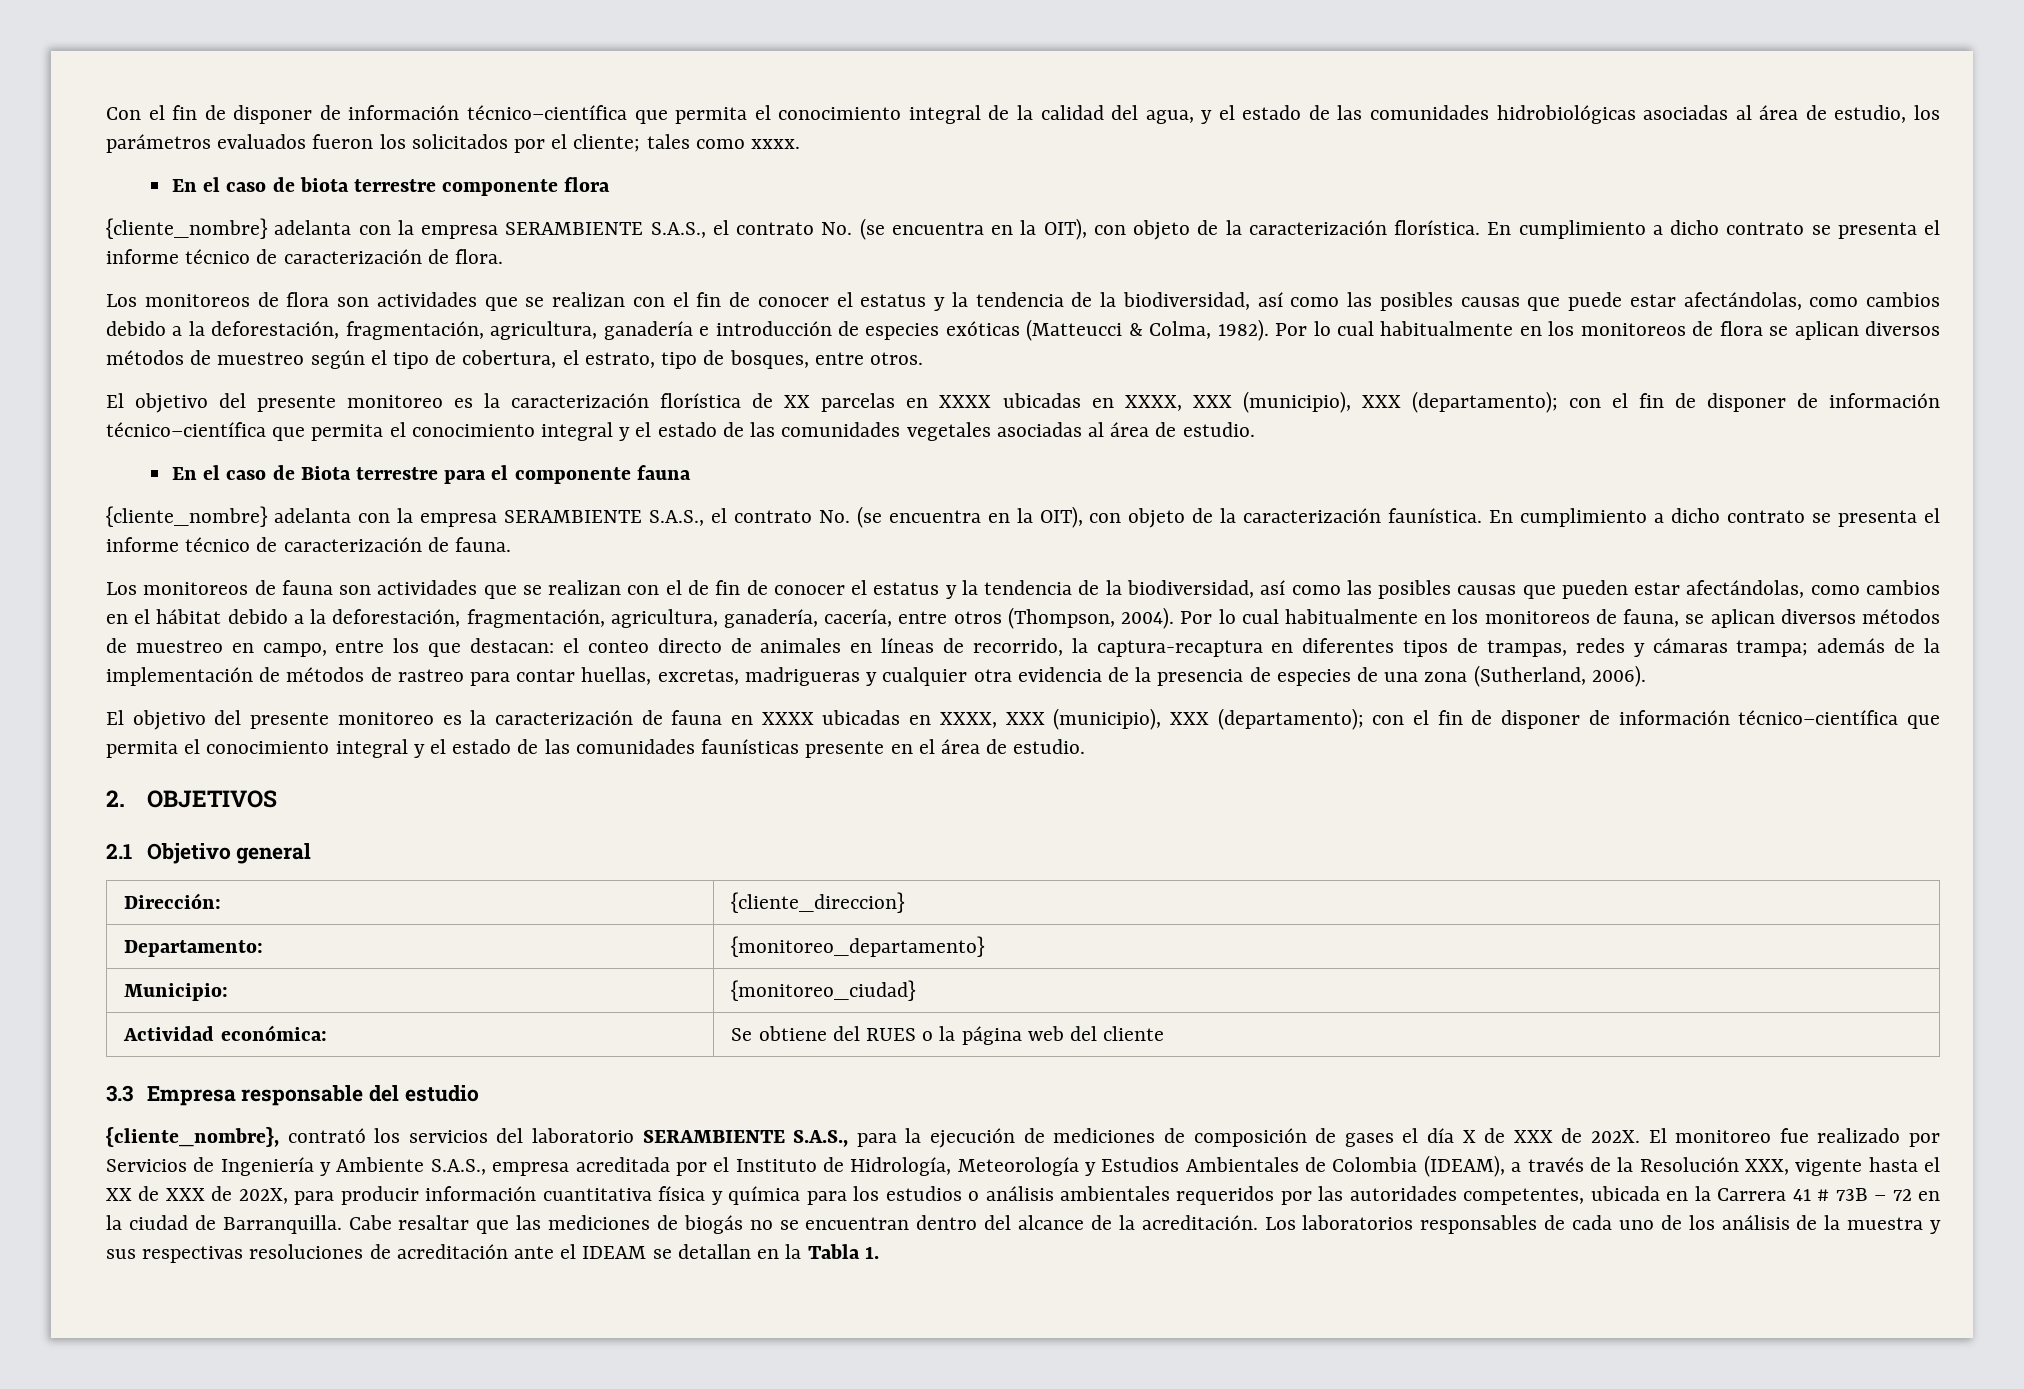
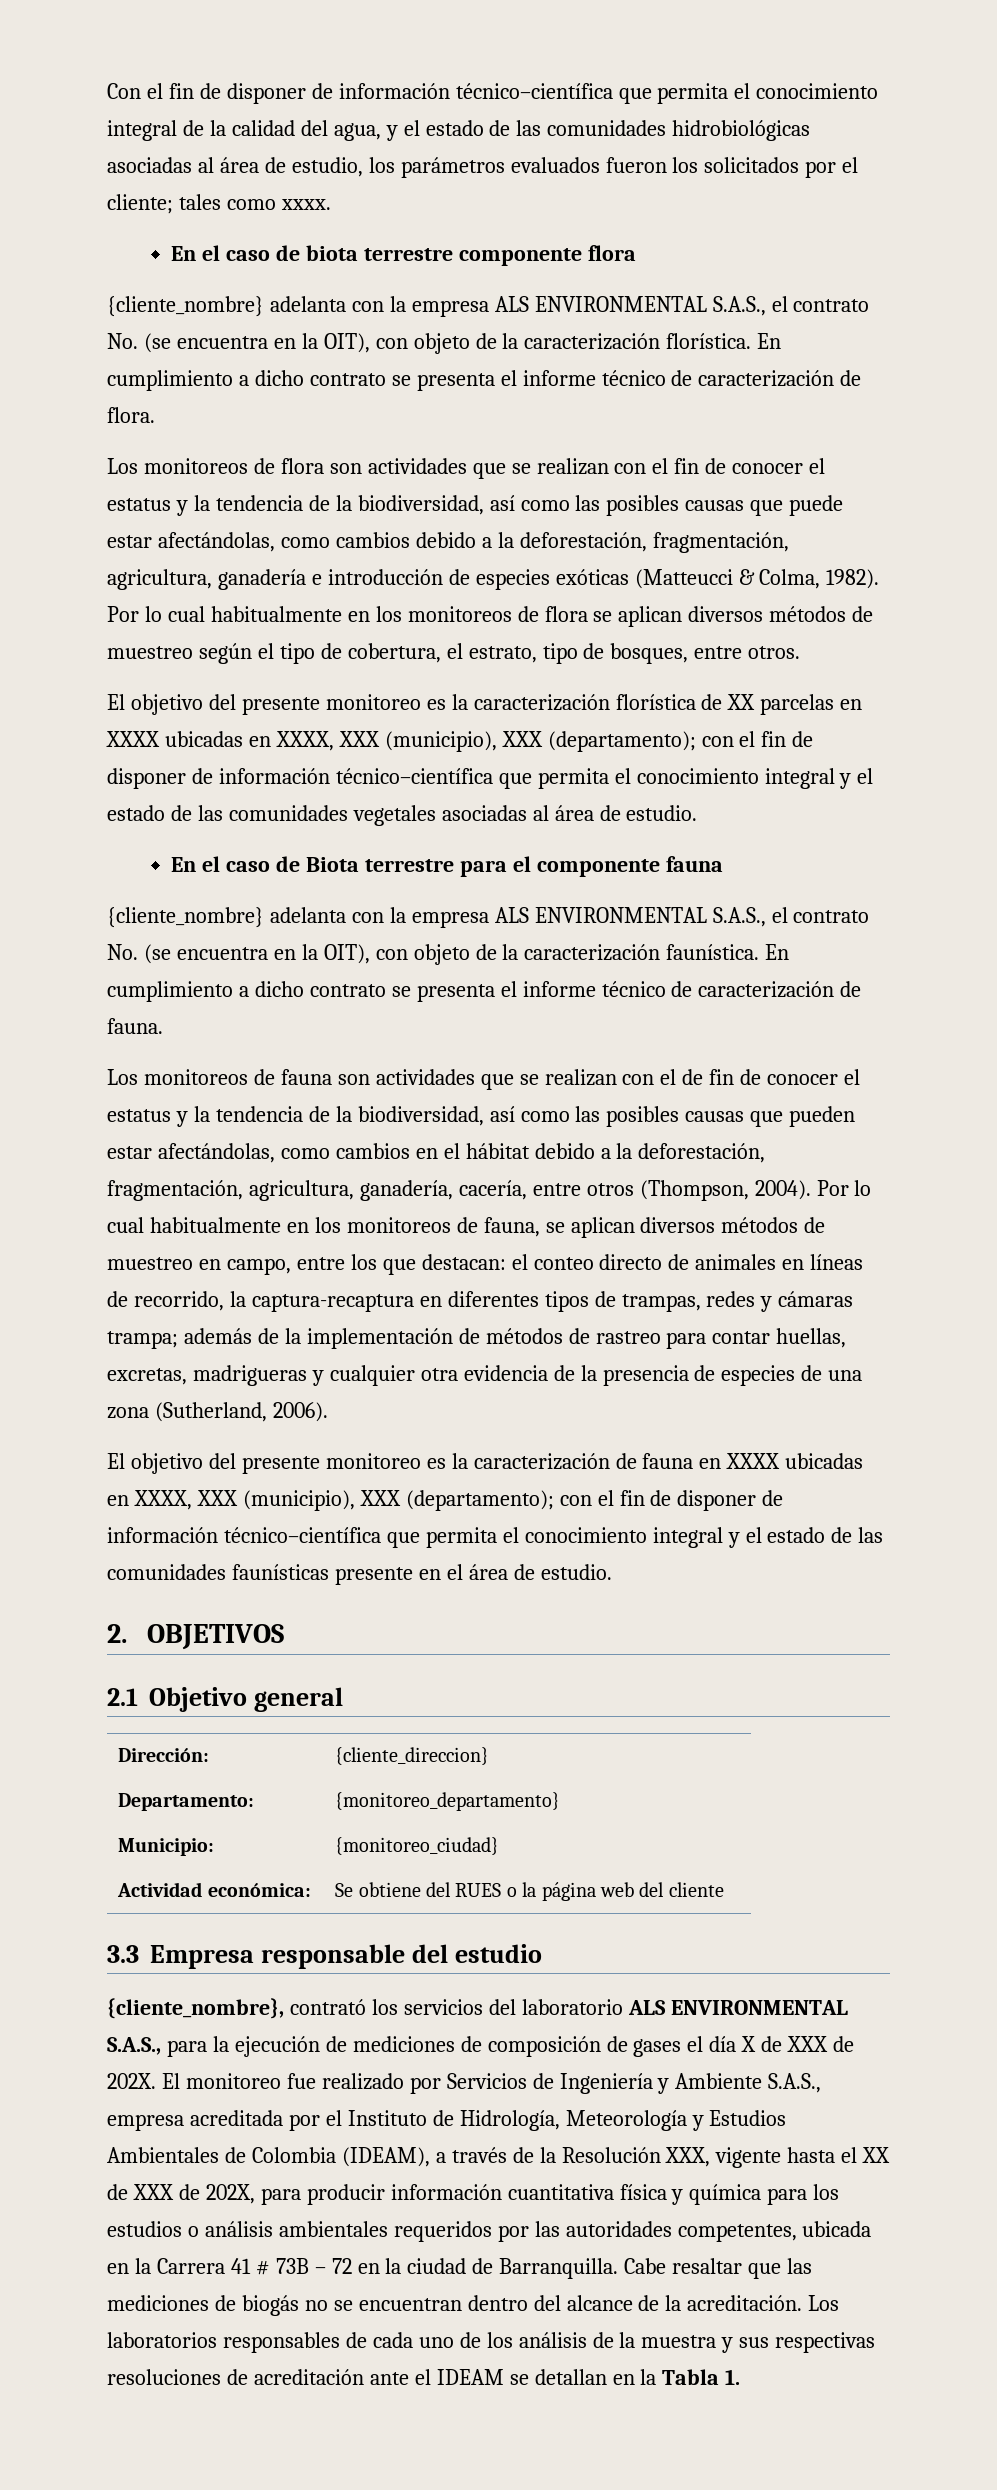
- {cliente_nombre} adelanta con la empresa SERAMBIENTE S.A.S., el contrato No. (se encuentra en la OIT), con objeto de la caracterización florística.
+ {cliente_nombre} adelanta con la empresa ALS ENVIRONMENTAL S.A.S., el contrato No. (se encuentra en la OIT), con objeto de la caracterización florística.
- {cliente_nombre} adelanta con la empresa SERAMBIENTE S.A.S., el contrato No. (se encuentra en la OIT), con objeto de la caracterización faunística.
+ {cliente_nombre} adelanta con la empresa ALS ENVIRONMENTAL S.A.S., el contrato No. (se encuentra en la OIT), con objeto de la caracterización faunística.
- {cliente_nombre}, contrató los servicios del laboratorio SERAMBIENTE S.A.S., para la ejecución de mediciones de composición de gases el día X de XXX de 202X.
+ {cliente_nombre}, contrató los servicios del laboratorio ALS ENVIRONMENTAL S.A.S., para la ejecución de mediciones de composición de gases el día X de XXX de 202X.

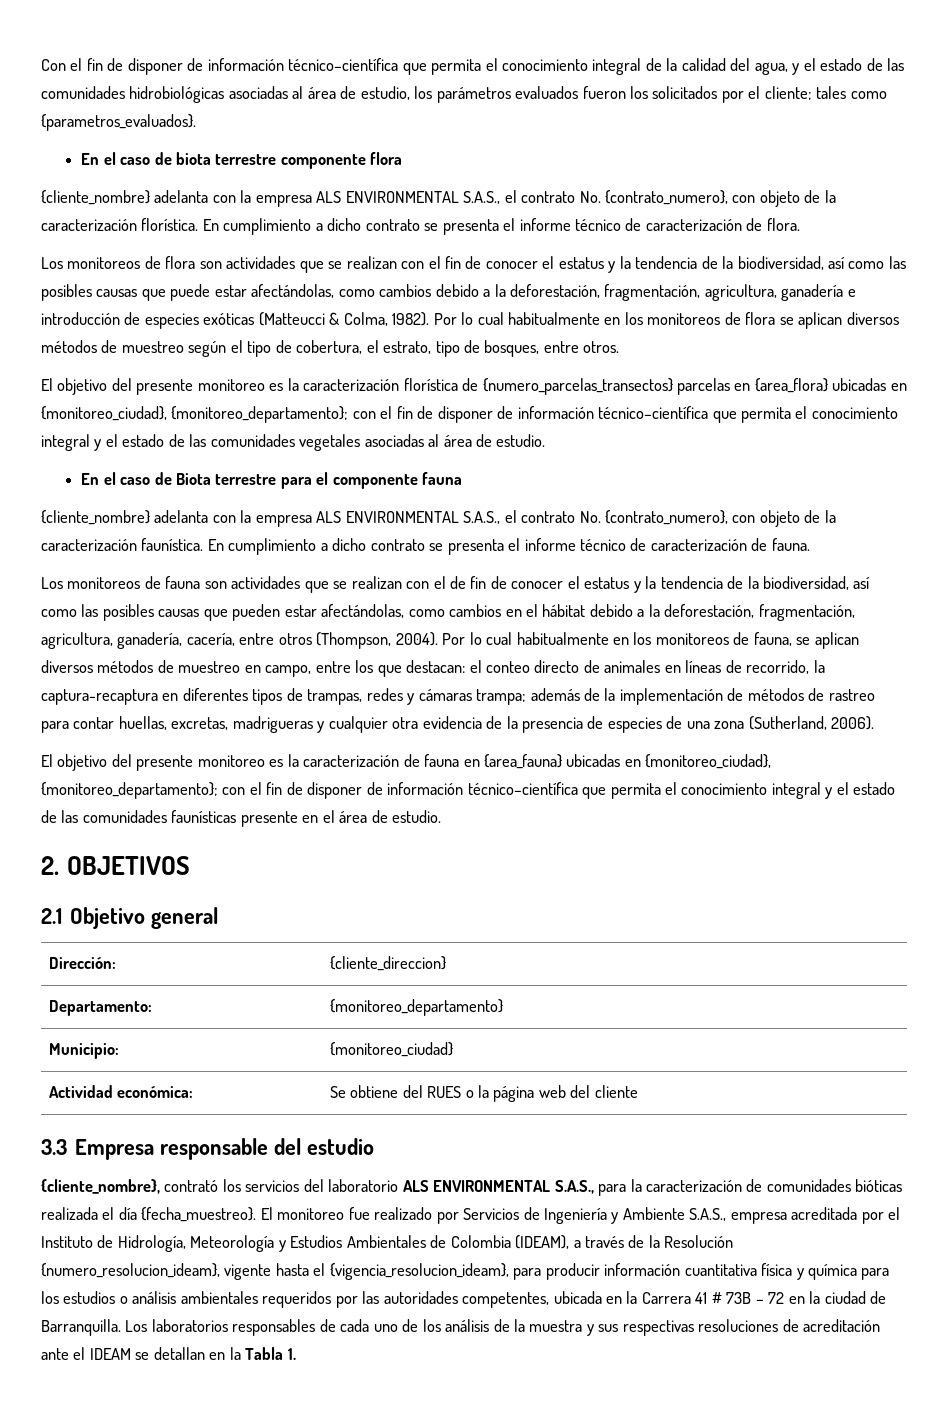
- Con el fin de disponer de información técnico–científica que permita el conocimiento integral de la calidad del agua, y el estado de las comunidades hidrobiológicas asociadas al área de estudio, los parámetros evaluados fueron los solicitados por el cliente; tales como xxxx.
+ Con el fin de disponer de información técnico–científica que permita el conocimiento integral de la calidad del agua, y el estado de las comunidades hidrobiológicas asociadas al área de estudio, los parámetros evaluados fueron los solicitados por el cliente; tales como {parametros_evaluados}.
- {cliente_nombre} adelanta con la empresa ALS ENVIRONMENTAL S.A.S., el contrato No. (se encuentra en la OIT), con objeto de la caracterización florística.
+ {cliente_nombre} adelanta con la empresa ALS ENVIRONMENTAL S.A.S., el contrato No. {contrato_numero}, con objeto de la caracterización florística.
- El objetivo del presente monitoreo es la caracterización florística de XX parcelas en XXXX ubicadas en XXXX, XXX (municipio), XXX (departamento); con el fin de disponer de información técnico–científica que permita el conocimiento integral y el estado de las comunidades vegetales asociadas al área de estudio.
+ El objetivo del presente monitoreo es la caracterización florística de {numero_parcelas_transectos} parcelas en {area_flora} ubicadas en {monitoreo_ciudad}, {monitoreo_departamento}; con el fin de disponer de información técnico–científica que permita el conocimiento integral y el estado de las comunidades vegetales asociadas al área de estudio.
- {cliente_nombre} adelanta con la empresa ALS ENVIRONMENTAL S.A.S., el contrato No. (se encuentra en la OIT), con objeto de la caracterización faunística.
+ {cliente_nombre} adelanta con la empresa ALS ENVIRONMENTAL S.A.S., el contrato No. {contrato_numero}, con objeto de la caracterización faunística.
- El objetivo del presente monitoreo es la caracterización de fauna en XXXX ubicadas en XXXX, XXX (municipio), XXX (departamento); con el fin de disponer de información técnico–científica que permita el conocimiento integral y el estado de las comunidades faunísticas presente en el área de estudio.
+ El objetivo del presente monitoreo es la caracterización de fauna en {area_fauna} ubicadas en {monitoreo_ciudad}, {monitoreo_departamento}; con el fin de disponer de información técnico–científica que permita el conocimiento integral y el estado de las comunidades faunísticas presente en el área de estudio.
- {cliente_nombre}, contrató los servicios del laboratorio ALS ENVIRONMENTAL S.A.S., para la ejecución de mediciones de composición de gases el día X de XXX de 202X.
+ {cliente_nombre}, contrató los servicios del laboratorio ALS ENVIRONMENTAL S.A.S., para la caracterización de comunidades bióticas realizada el día {fecha_muestreo}.
- El monitoreo fue realizado por Servicios de Ingeniería y Ambiente S.A.S., empresa acreditada por el Instituto de Hidrología, Meteorología y Estudios Ambientales de Colombia (IDEAM), a través de la Resolución XXX, vigente hasta el XX de XXX de 202X, para producir información cuantitativa física y química para los estudios o análisis ambientales requeridos por las autoridades competentes, ubicada en la Carrera 41 # 73B – 72 en la ciudad de Barranquilla.
+ El monitoreo fue realizado por Servicios de Ingeniería y Ambiente S.A.S., empresa acreditada por el Instituto de Hidrología, Meteorología y Estudios Ambientales de Colombia (IDEAM), a través de la Resolución {numero_resolucion_ideam}, vigente hasta el {vigencia_resolucion_ideam}, para producir información cuantitativa física y química para los estudios o análisis ambientales requeridos por las autoridades competentes, ubicada en la Carrera 41 # 73B – 72 en la ciudad de Barranquilla.
- Cabe resaltar que las mediciones de biogás no se encuentran dentro del alcance de la acreditación.

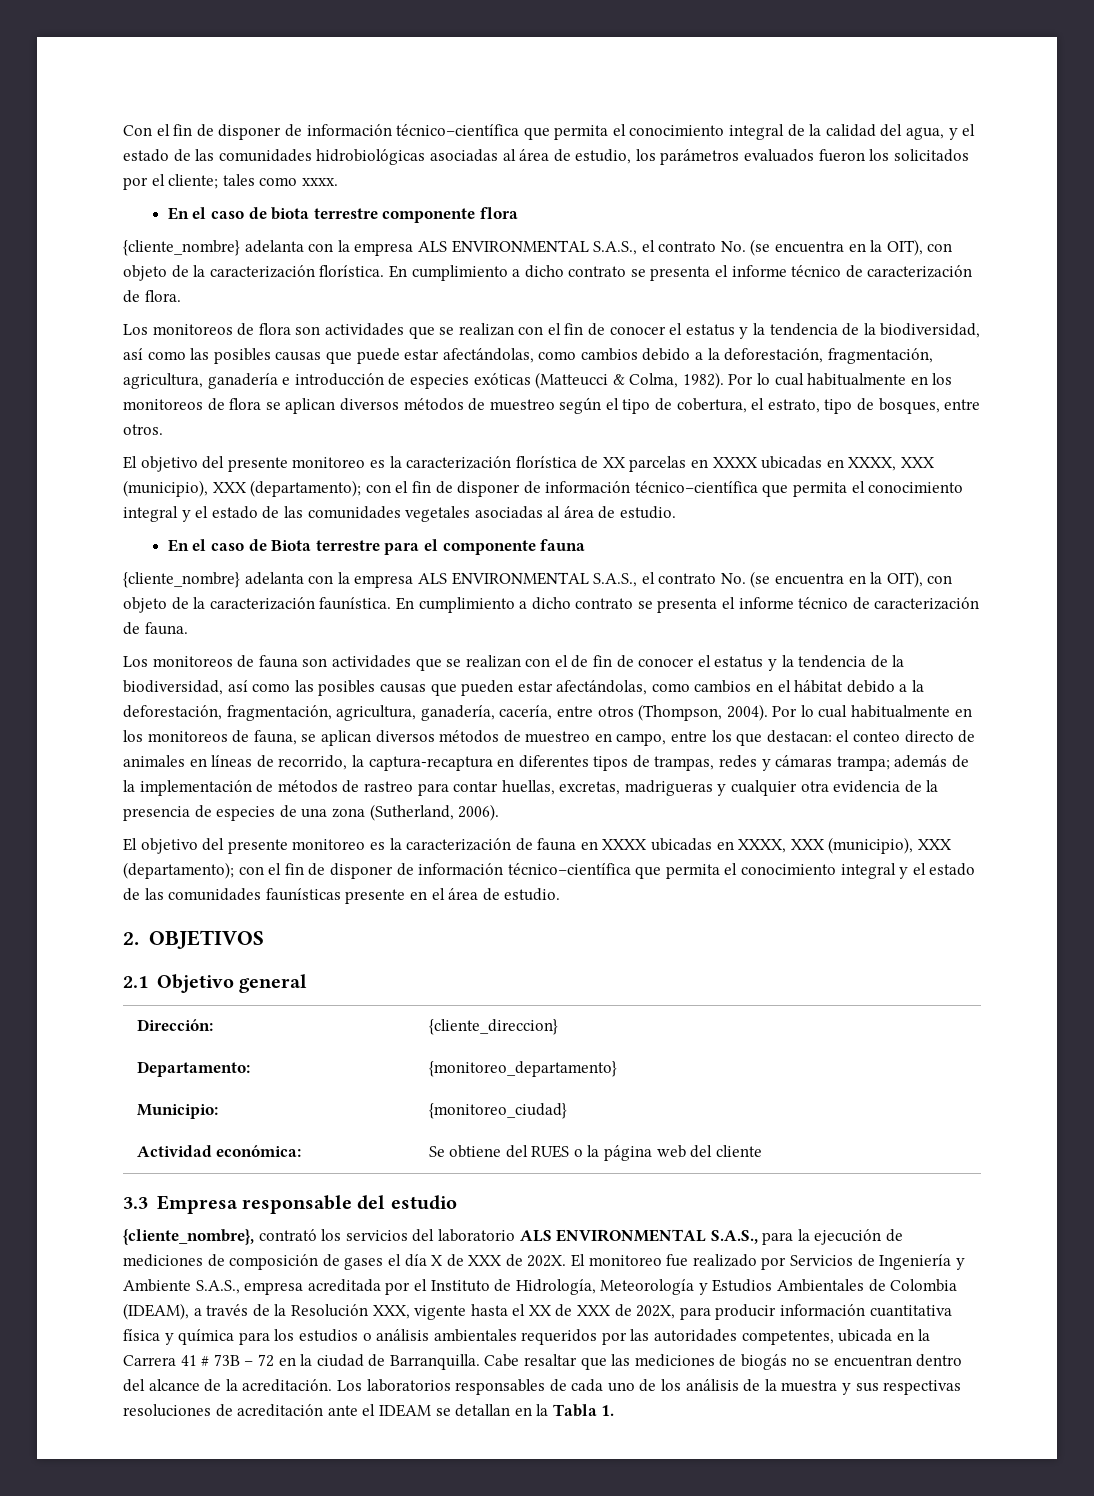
- Con el fin de disponer de información técnico–científica que permita el conocimiento integral de la calidad del agua, y el estado de las comunidades hidrobiológicas asociadas al área de estudio, los parámetros evaluados fueron los solicitados por el cliente; tales como {parametros_evaluados}.
+ Con el fin de disponer de información técnico–científica que permita el conocimiento integral de la calidad del agua, y el estado de las comunidades hidrobiológicas asociadas al área de estudio, los parámetros evaluados fueron los solicitados por el cliente; tales como xxxx.
- {cliente_nombre} adelanta con la empresa ALS ENVIRONMENTAL S.A.S., el contrato No. {contrato_numero}, con objeto de la caracterización florística.
+ {cliente_nombre} adelanta con la empresa ALS ENVIRONMENTAL S.A.S., el contrato No. (se encuentra en la OIT), con objeto de la caracterización florística.
- El objetivo del presente monitoreo es la caracterización florística de {numero_parcelas_transectos} parcelas en {area_flora} ubicadas en {monitoreo_ciudad}, {monitoreo_departamento}; con el fin de disponer de información técnico–científica que permita el conocimiento integral y el estado de las comunidades vegetales asociadas al área de estudio.
+ El objetivo del presente monitoreo es la caracterización florística de XX parcelas en XXXX ubicadas en XXXX, XXX (municipio), XXX (departamento); con el fin de disponer de información técnico–científica que permita el conocimiento integral y el estado de las comunidades vegetales asociadas al área de estudio.
- {cliente_nombre} adelanta con la empresa ALS ENVIRONMENTAL S.A.S., el contrato No. {contrato_numero}, con objeto de la caracterización faunística.
+ {cliente_nombre} adelanta con la empresa ALS ENVIRONMENTAL S.A.S., el contrato No. (se encuentra en la OIT), con objeto de la caracterización faunística.
- El objetivo del presente monitoreo es la caracterización de fauna en {area_fauna} ubicadas en {monitoreo_ciudad}, {monitoreo_departamento}; con el fin de disponer de información técnico–científica que permita el conocimiento integral y el estado de las comunidades faunísticas presente en el área de estudio.
+ El objetivo del presente monitoreo es la caracterización de fauna en XXXX ubicadas en XXXX, XXX (municipio), XXX (departamento); con el fin de disponer de información técnico–científica que permita el conocimiento integral y el estado de las comunidades faunísticas presente en el área de estudio.
- {cliente_nombre}, contrató los servicios del laboratorio ALS ENVIRONMENTAL S.A.S., para la caracterización de comunidades bióticas realizada el día {fecha_muestreo}.
+ {cliente_nombre}, contrató los servicios del laboratorio ALS ENVIRONMENTAL S.A.S., para la ejecución de mediciones de composición de gases el día X de XXX de 202X.
- El monitoreo fue realizado por Servicios de Ingeniería y Ambiente S.A.S., empresa acreditada por el Instituto de Hidrología, Meteorología y Estudios Ambientales de Colombia (IDEAM), a través de la Resolución {numero_resolucion_ideam}, vigente hasta el {vigencia_resolucion_ideam}, para producir información cuantitativa física y química para los estudios o análisis ambientales requeridos por las autoridades competentes, ubicada en la Carrera 41 # 73B – 72 en la ciudad de Barranquilla.
+ El monitoreo fue realizado por Servicios de Ingeniería y Ambiente S.A.S., empresa acreditada por el Instituto de Hidrología, Meteorología y Estudios Ambientales de Colombia (IDEAM), a través de la Resolución XXX, vigente hasta el XX de XXX de 202X, para producir información cuantitativa física y química para los estudios o análisis ambientales requeridos por las autoridades competentes, ubicada en la Carrera 41 # 73B – 72 en la ciudad de Barranquilla.
+ Cabe resaltar que las mediciones de biogás no se encuentran dentro del alcance de la acreditación.

